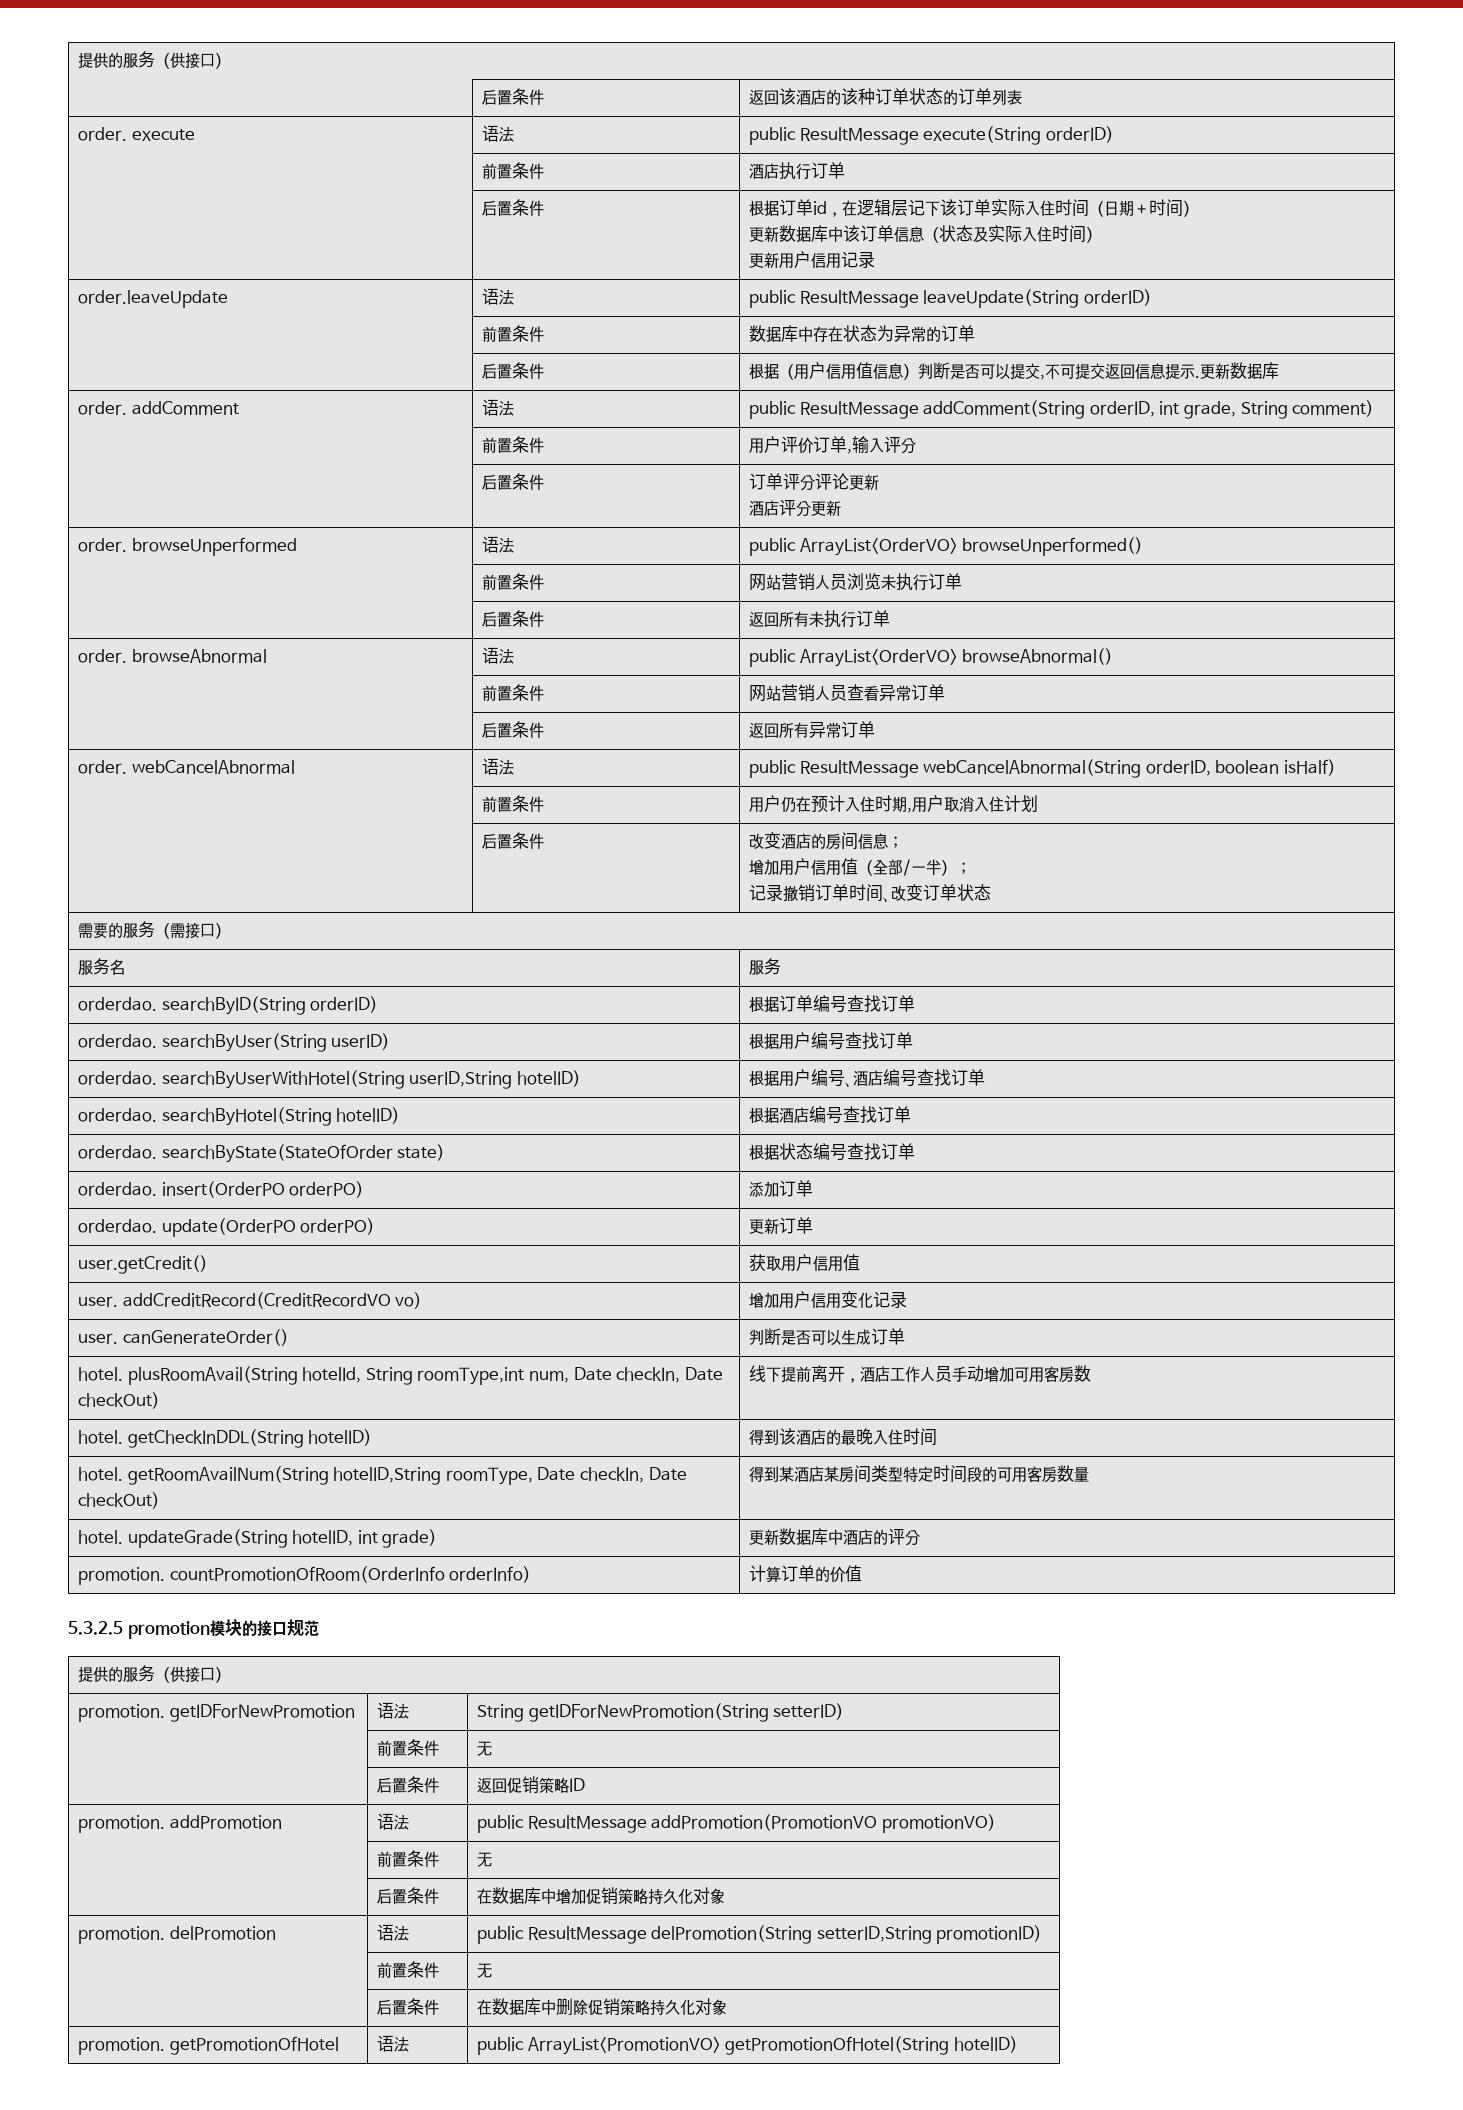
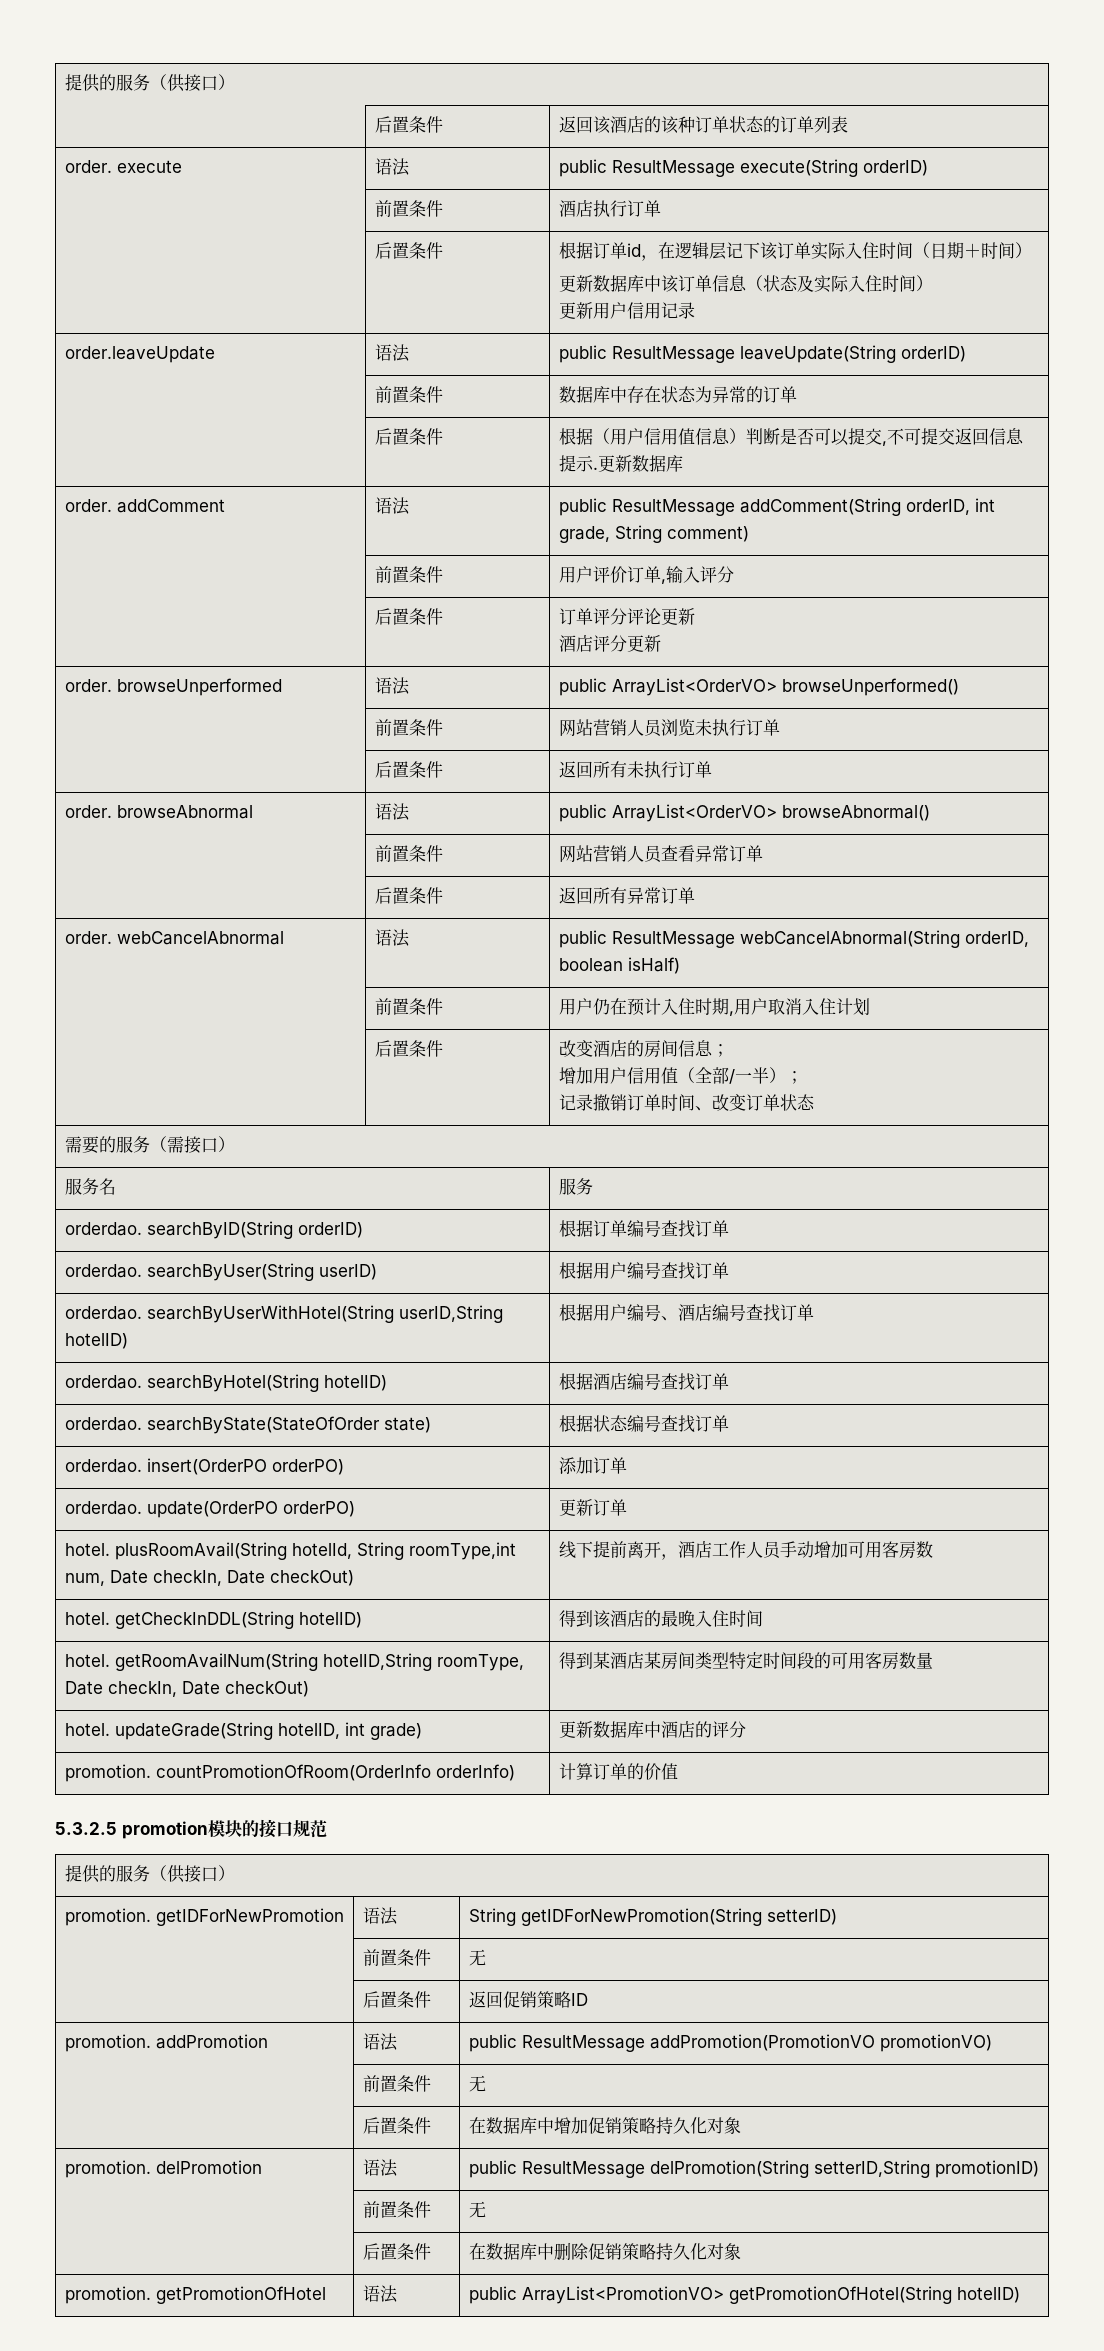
- user.getCredit() | 获取用户信用值
- user. addCreditRecord(CreditRecordVO vo) | 增加用户信用变化记录
- user. canGenerateOrder() | 判断是否可以生成订单

